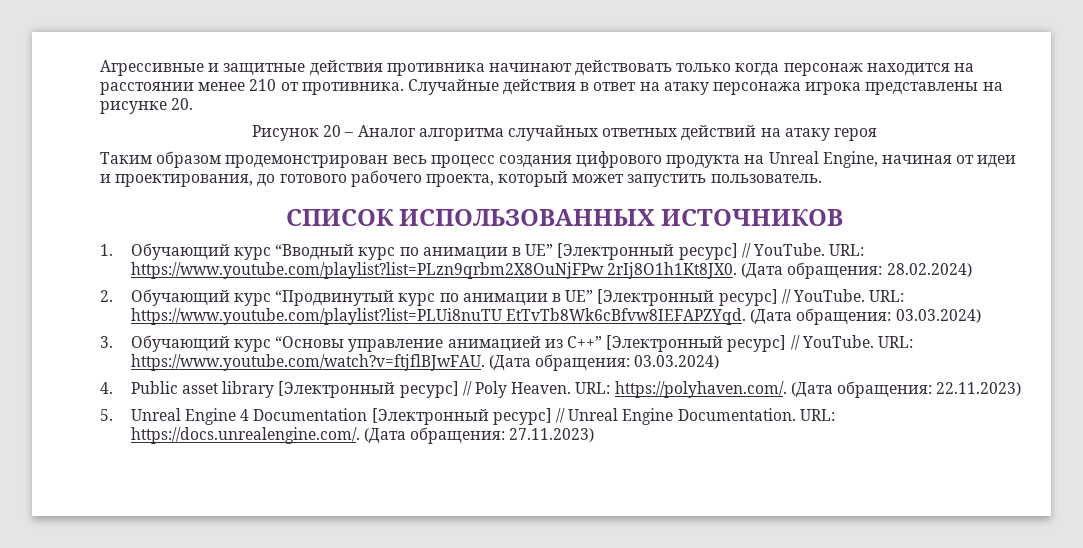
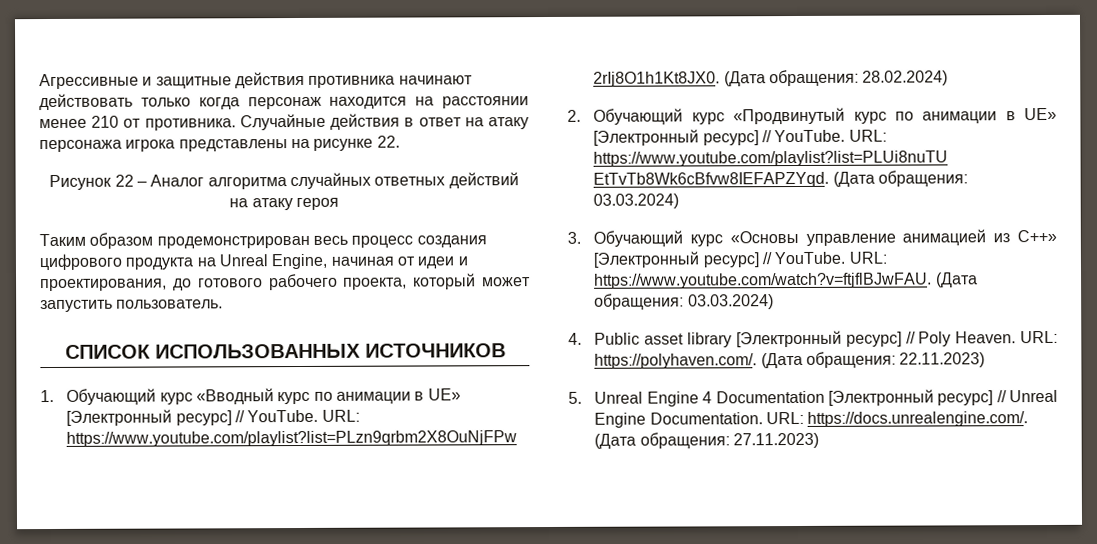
- Случайные действия в ответ на атаку персонажа игрока представлены на рисунке 20.
+ Случайные действия в ответ на атаку персонажа игрока представлены на рисунке 22.
- Рисунок 20 – Аналог алгоритма случайных ответных действий на атаку героя
+ Рисунок 22 – Аналог алгоритма случайных ответных действий на атаку героя
- 1. Обучающий курс “Вводный курс по анимации в UE” [Электронный ресурс] // YouTube.
+ 1. Обучающий курс «Вводный курс по анимации в UE» [Электронный ресурс] // YouTube.
- 2. Обучающий курс “Продвинутый курс по анимации в UE” [Электронный ресурс] // YouTube.
+ 2. Обучающий курс «Продвинутый курс по анимации в UE» [Электронный ресурс] // YouTube.
- 3. Обучающий курс “Основы управление анимацией из C++” [Электронный ресурс] // YouTube.
+ 3. Обучающий курс «Основы управление анимацией из C++» [Электронный ресурс] // YouTube.

